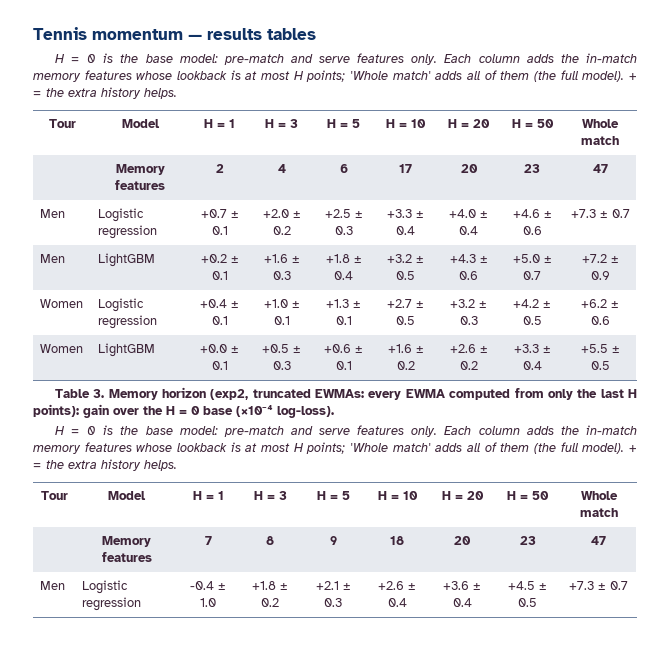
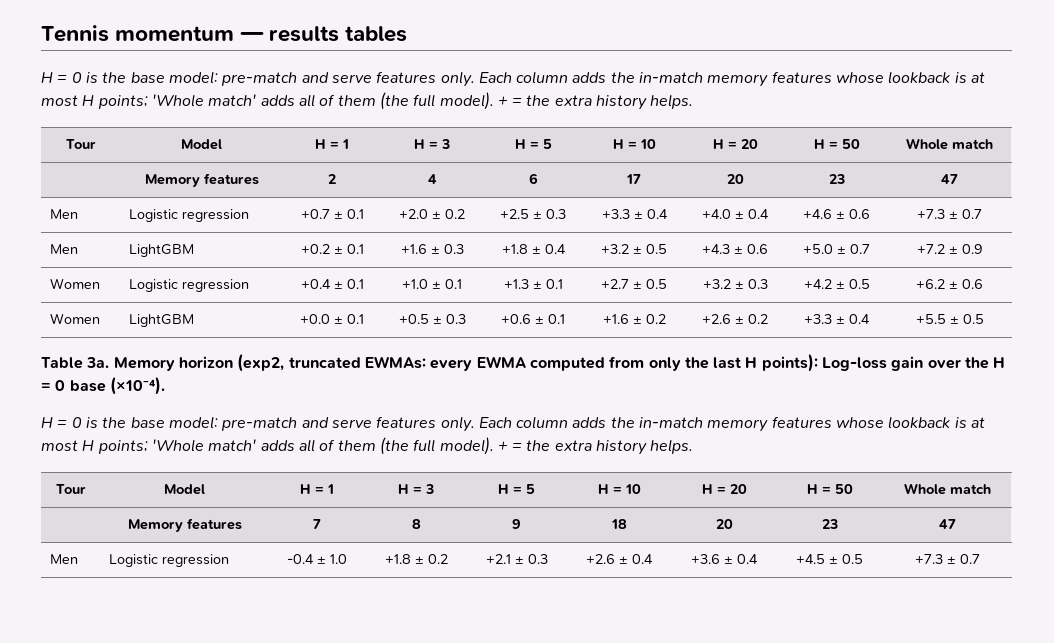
- Table 3. Memory horizon (exp2, truncated EWMAs: every EWMA computed from only the last H points): gain over the H = 0 base (×10⁻⁴ log-loss).
+ Table 3a. Memory horizon (exp2, truncated EWMAs: every EWMA computed from only the last H points): Log-loss gain over the H = 0 base (×10⁻⁴).

